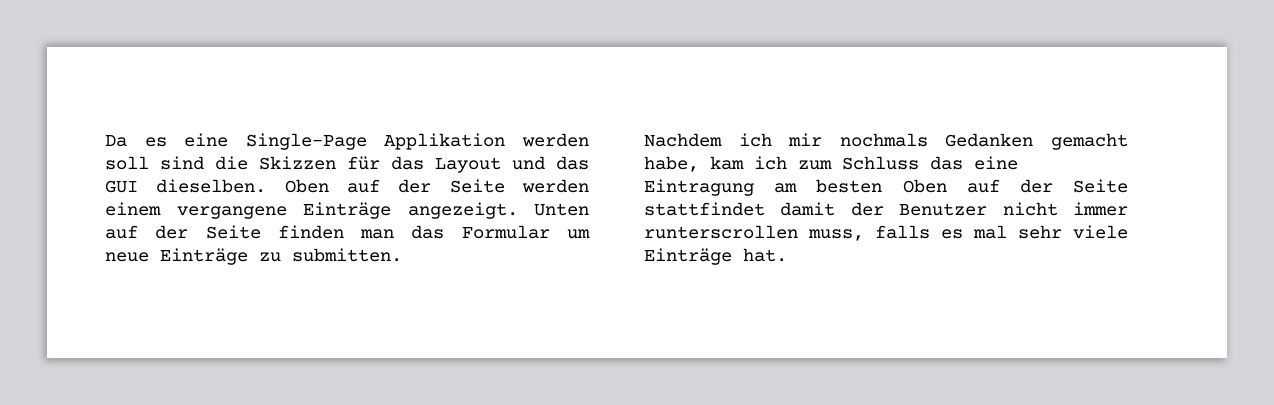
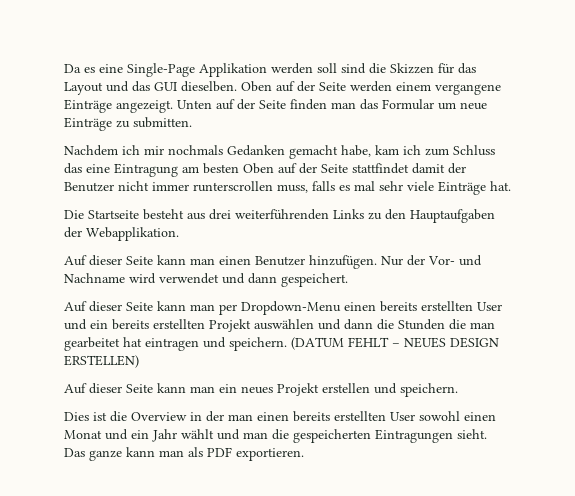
+ Die Startseite besteht aus drei weiterführenden Links zu den Hauptaufgaben der Webapplikation.
+ Auf dieser Seite kann man einen Benutzer hinzufügen. Nur der Vor- und Nachname wird verwendet und dann gespeichert.
+ Auf dieser Seite kann man per Dropdown-Menu einen bereits erstellten User und ein bereits erstellten Projekt auswählen und dann die Stunden die man gearbeitet hat eintragen und speichern. (DATUM FEHLT – NEUES DESIGN ERSTELLEN)
+ Auf dieser Seite kann man ein neues Projekt erstellen und speichern.
+ Dies ist die Overview in der man einen bereits erstellten User sowohl einen Monat und ein Jahr wählt und man die gespeicherten Eintragungen sieht. Das ganze kann man als PDF exportieren.

